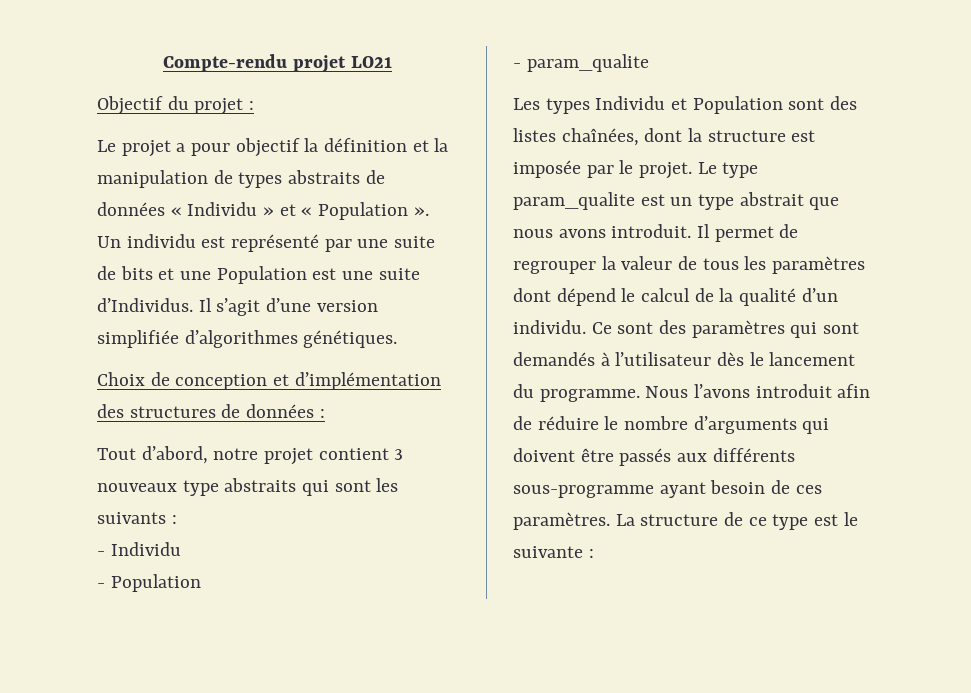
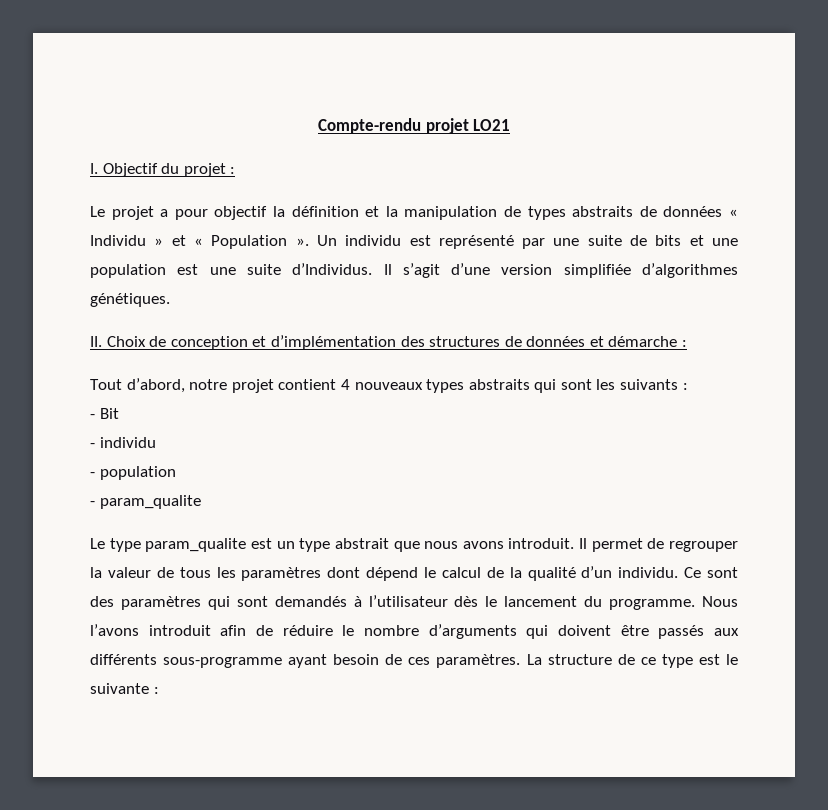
- Objectif du projet :
+ I. Objectif du projet :
- Un individu est représenté par une suite de bits et une Population est une suite d’Individus.
+ Un individu est représenté par une suite de bits et une population est une suite d’Individus.
- Choix de conception et d’implémentation des structures de données :
+ II. Choix de conception et d’implémentation des structures de données et démarche :
- Tout d’abord, notre projet contient 3 nouveaux type abstraits qui sont les suivants :
+ Tout d’abord, notre projet contient 4 nouveaux types abstraits qui sont les suivants :
- - Individu
- - Population
+ - Bit
+ - individu
+ - population
- Les types Individu et Population sont des listes chaînées, dont la structure est imposée par le projet.

